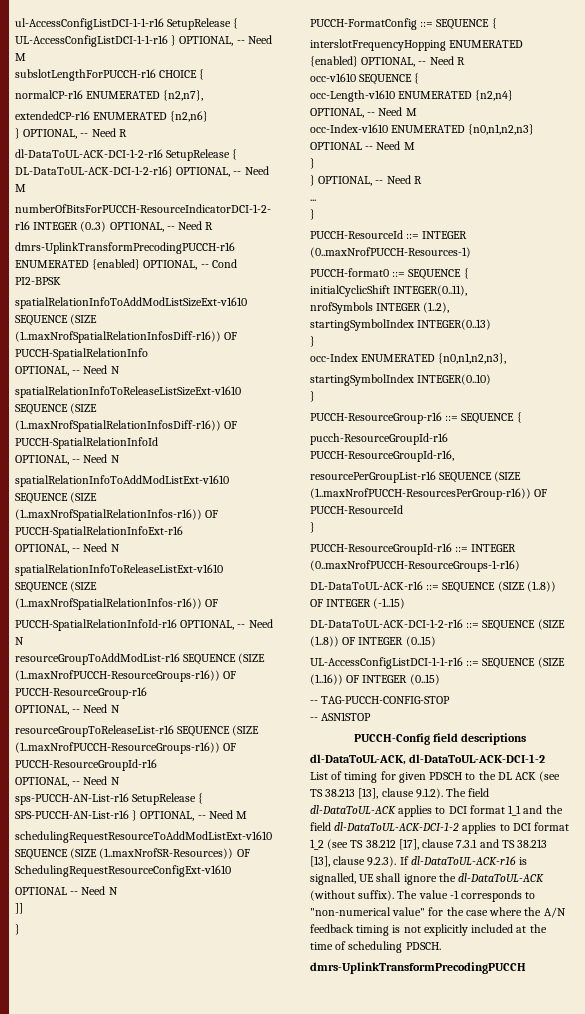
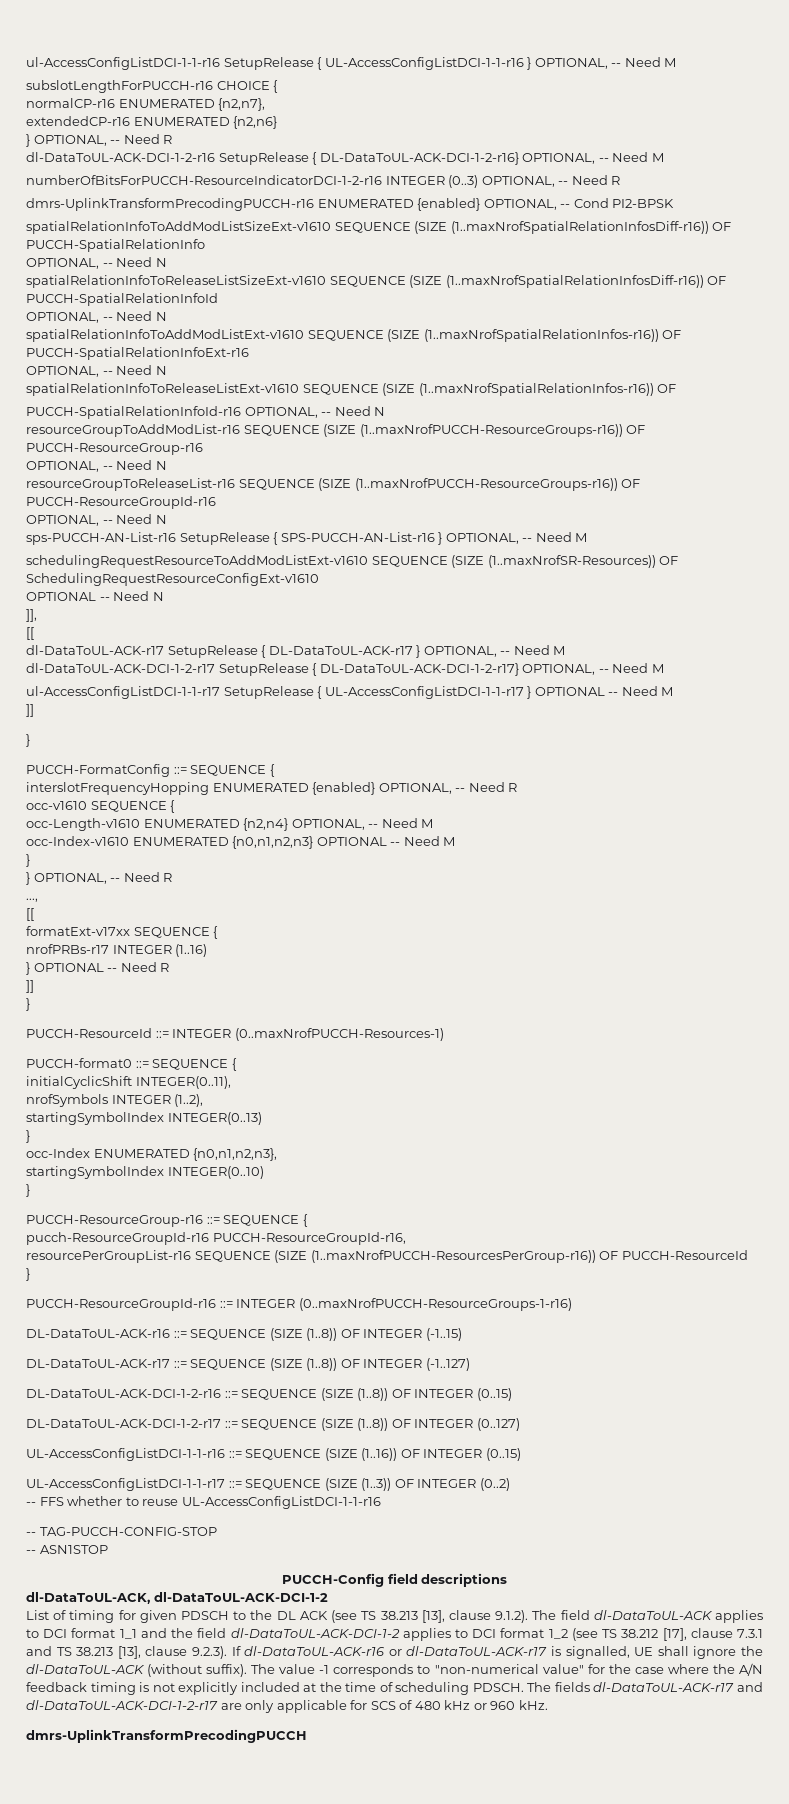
+ ]],
+ [[
+ dl-DataToUL-ACK-r17 SetupRelease { DL-DataToUL-ACK-r17 } OPTIONAL, -- Need M
+ dl-DataToUL-ACK-DCI-1-2-r17 SetupRelease { DL-DataToUL-ACK-DCI-1-2-r17} OPTIONAL, -- Need M
+ ul-AccessConfigListDCI-1-1-r17 SetupRelease { UL-AccessConfigListDCI-1-1-r17 } OPTIONAL -- Need M
- ...
+ ...,
+ [[
+ formatExt-v17xx SEQUENCE {
+ nrofPRBs-r17 INTEGER (1..16)
+ } OPTIONAL -- Need R
+ ]]
+ DL-DataToUL-ACK-r17 ::= SEQUENCE (SIZE (1..8)) OF INTEGER (-1..127)
+ DL-DataToUL-ACK-DCI-1-2-r17 ::= SEQUENCE (SIZE (1..8)) OF INTEGER (0..127)
+ UL-AccessConfigListDCI-1-1-r17 ::= SEQUENCE (SIZE (1..3)) OF INTEGER (0..2)
+ -- FFS whether to reuse UL-AccessConfigListDCI-1-1-r16
- List of timing for given PDSCH to the DL ACK (see TS 38.213 [13], clause 9.1.2). The field dl-DataToUL-ACK applies to DCI format 1_1 and the field dl-DataToUL-ACK-DCI-1-2 applies to DCI format 1_2 (see TS 38.212 [17], clause 7.3.1 and TS 38.213 [13], clause 9.2.3). If dl-DataToUL-ACK-r16 is signalled, UE shall ignore the dl-DataToUL-ACK (without suffix).
+ List of timing for given PDSCH to the DL ACK (see TS 38.213 [13], clause 9.1.2). The field dl-DataToUL-ACK applies to DCI format 1_1 and the field dl-DataToUL-ACK-DCI-1-2 applies to DCI format 1_2 (see TS 38.212 [17], clause 7.3.1 and TS 38.213 [13], clause 9.2.3). If dl-DataToUL-ACK-r16 or dl-DataToUL-ACK-r17 is signalled, UE shall ignore the dl-DataToUL-ACK (without suffix).
+ The fields dl-DataToUL-ACK-r17 and dl-DataToUL-ACK-DCI-1-2-r17 are only applicable for SCS of 480 kHz or 960 kHz.

